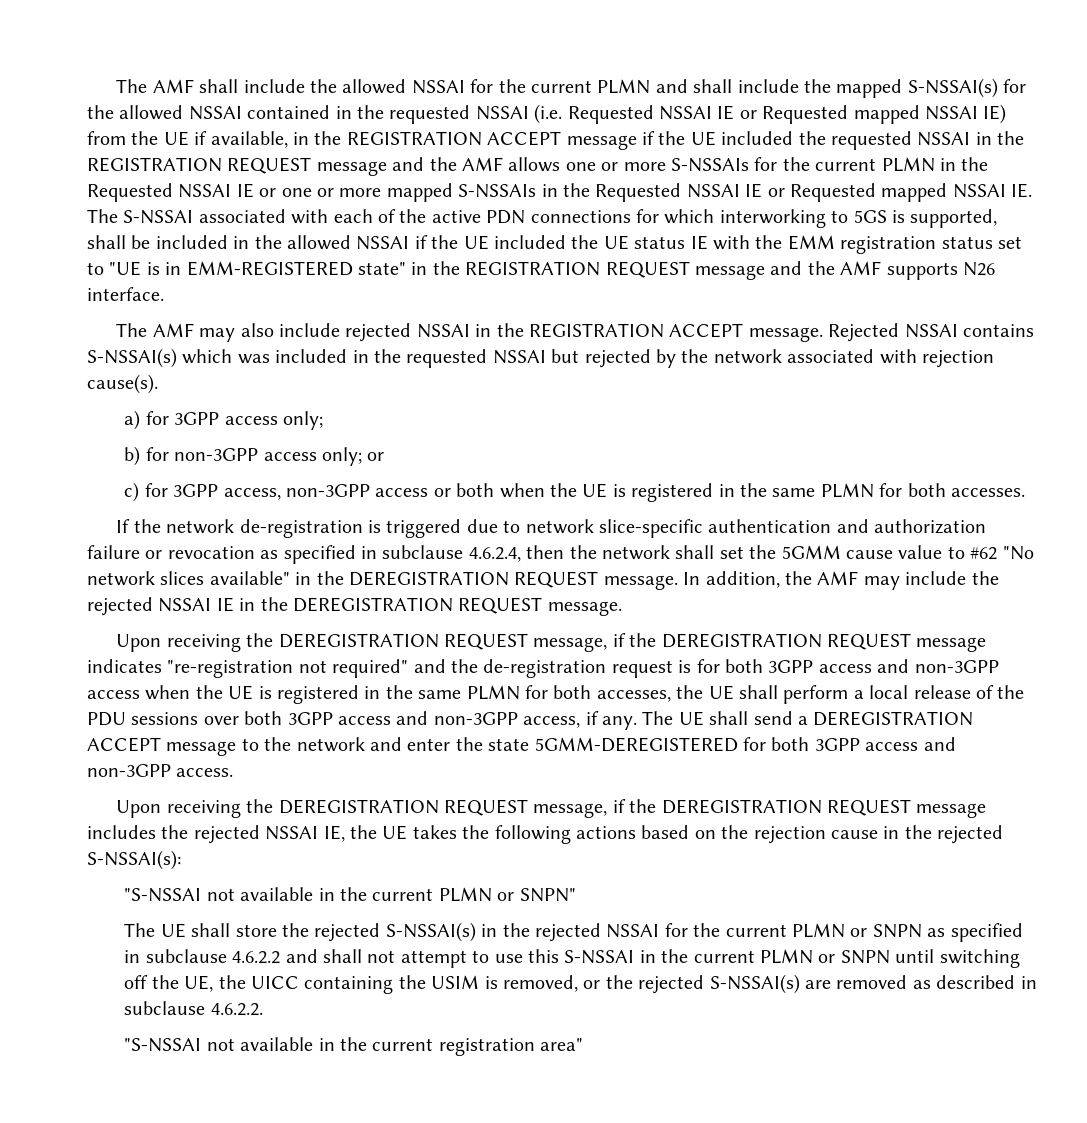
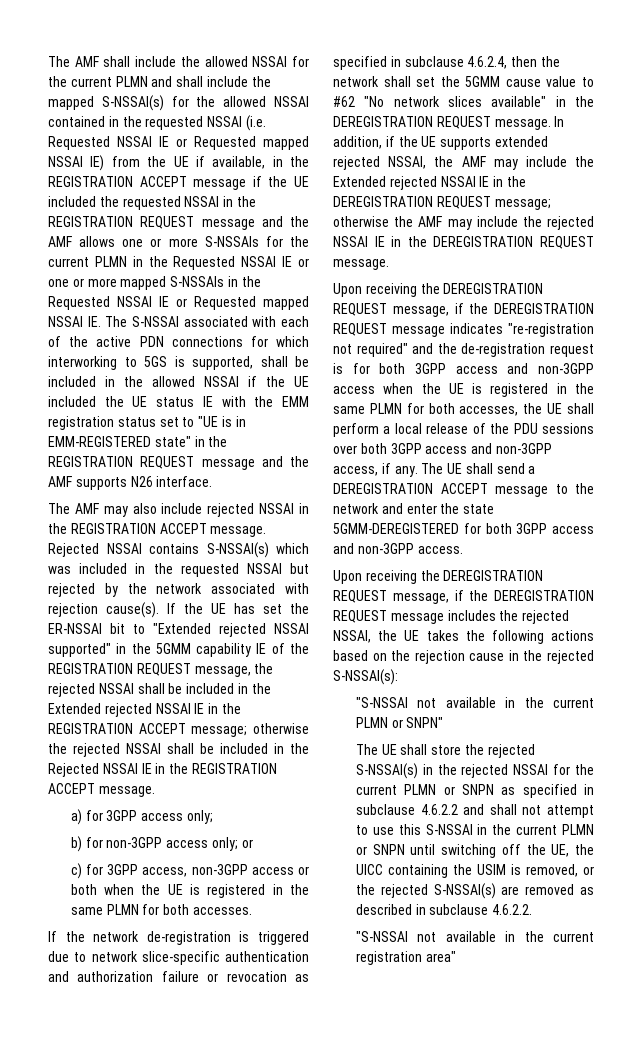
+ If the UE has set the ER-NSSAI bit to "Extended rejected NSSAI supported" in the 5GMM capability IE of the REGISTRATION REQUEST message, the rejected NSSAI shall be included in the Extended rejected NSSAI IE in the REGISTRATION ACCEPT message; otherwise the rejected NSSAI shall be included in the Rejected NSSAI IE in the REGISTRATION ACCEPT message.
- In addition, the AMF may include the rejected NSSAI IE in the DEREGISTRATION REQUEST message.
+ In addition, if the UE supports extended rejected NSSAI, the AMF may include the Extended rejected NSSAI IE in the DEREGISTRATION REQUEST message; otherwise the AMF may include the rejected NSSAI IE in the DEREGISTRATION REQUEST message.
- Upon receiving the DEREGISTRATION REQUEST message, if the DEREGISTRATION REQUEST message includes the rejected NSSAI IE, the UE takes the following actions based on the rejection cause in the rejected S-NSSAI(s):
+ Upon receiving the DEREGISTRATION REQUEST message, if the DEREGISTRATION REQUEST message includes the rejected NSSAI, the UE takes the following actions based on the rejection cause in the rejected S-NSSAI(s):

